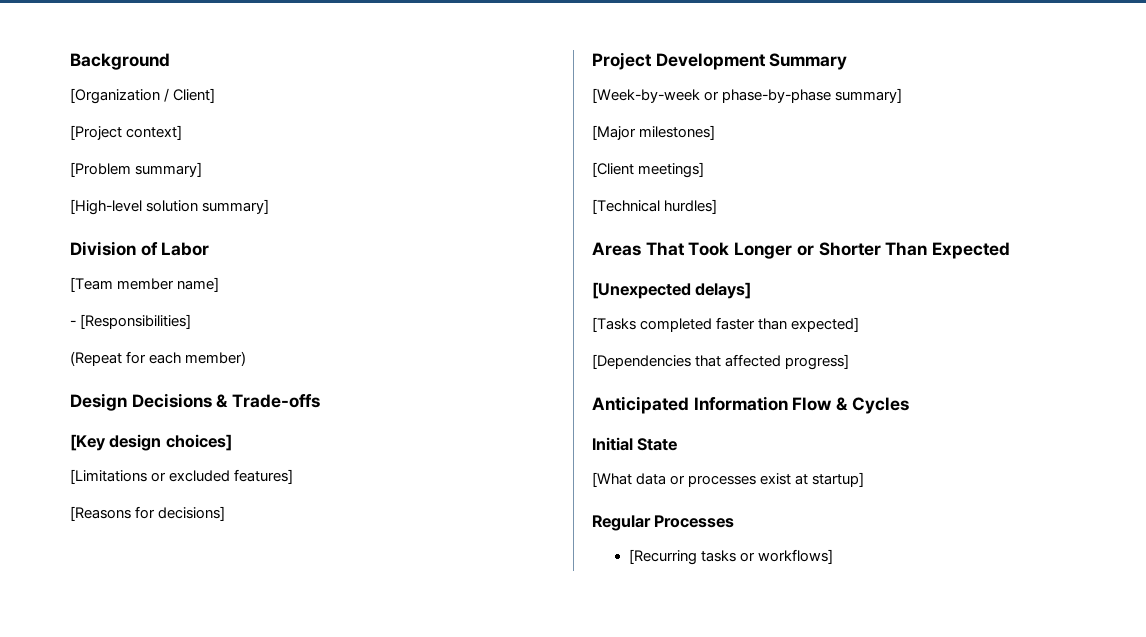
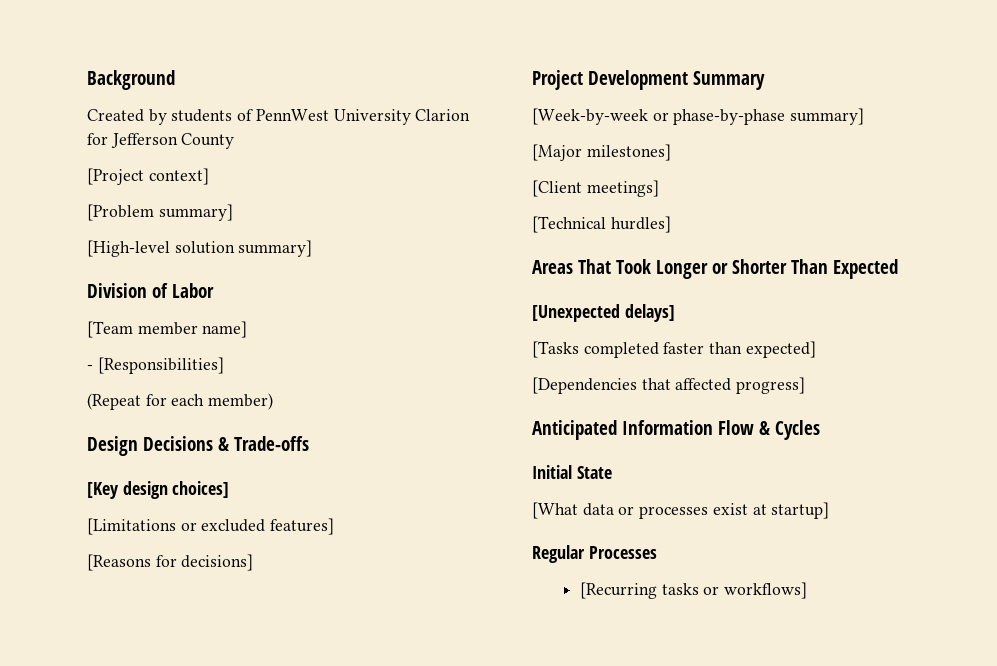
- [Organization / Client]
+ Created by students of PennWest University Clarion for Jefferson County

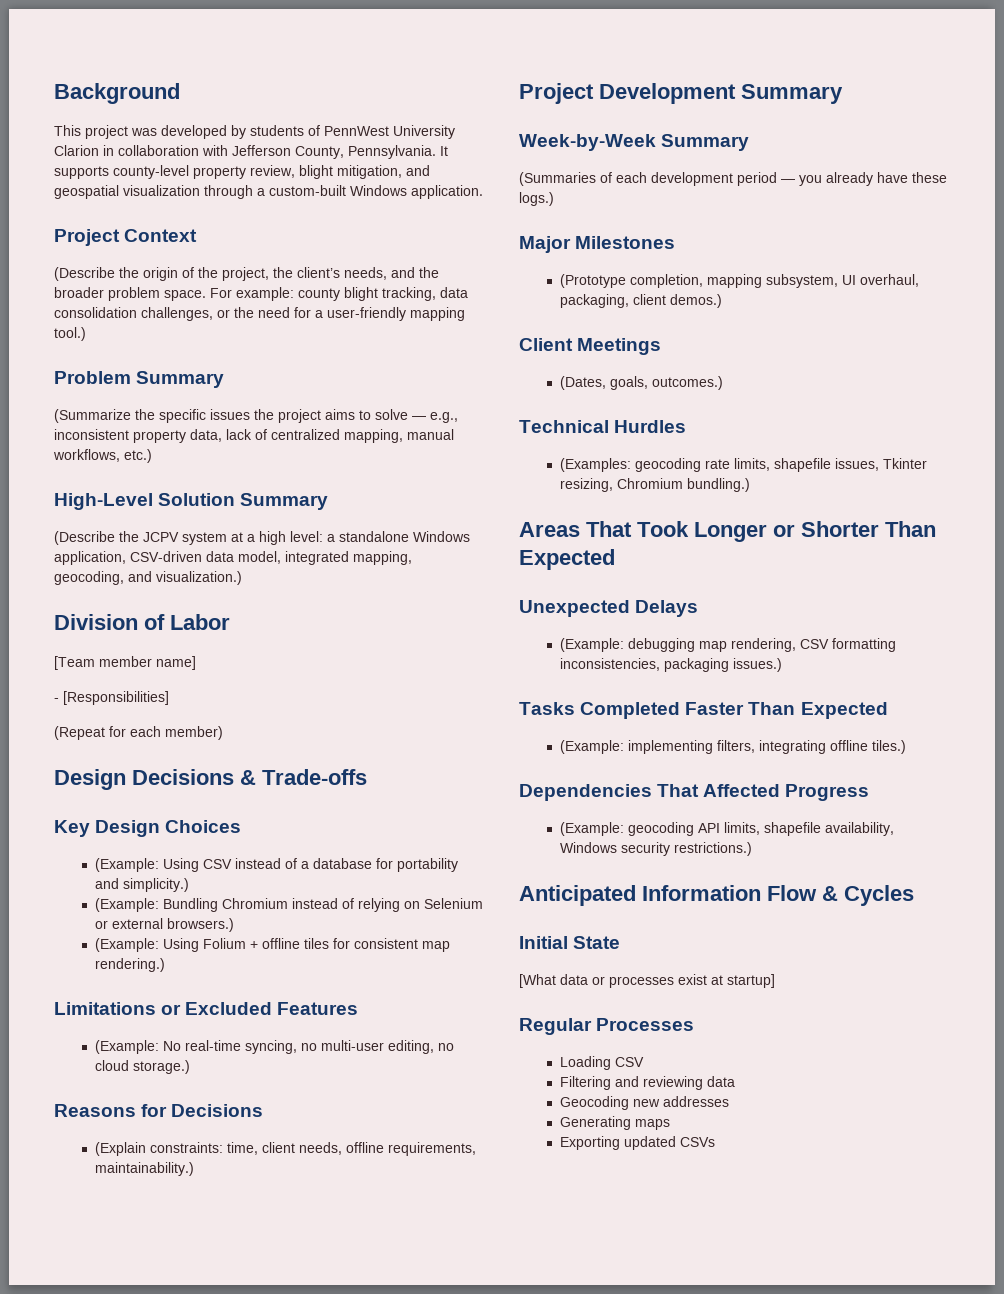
- Created by students of PennWest University Clarion for Jefferson County
- [Project context]
- [Problem summary]
- [High-level solution summary]
+ This project was developed by students of PennWest University Clarion in collaboration with Jefferson County, Pennsylvania. It supports county‑level property review, blight mitigation, and geospatial visualization through a custom‑built Windows application.
+ Project Context
+ (Describe the origin of the project, the client’s needs, and the broader problem space. For example: county blight tracking, data consolidation challenges, or the need for a user‑friendly mapping tool.)
+ Problem Summary
+ (Summarize the specific issues the project aims to solve — e.g., inconsistent property data, lack of centralized mapping, manual workflows, etc.)
+ High‑Level Solution Summary
+ (Describe the JCPV system at a high level: a standalone Windows application, CSV‑driven data model, integrated mapping, geocoding, and visualization.)
- [Key design choices]
- [Limitations or excluded features]
- [Reasons for decisions]
+ Key Design Choices
+ (Example: Using CSV instead of a database for portability and simplicity.)
+ (Example: Bundling Chromium instead of relying on Selenium or external browsers.)
+ (Example: Using Folium + offline tiles for consistent map rendering.)
+ Limitations or Excluded Features
+ (Example: No real‑time syncing, no multi‑user editing, no cloud storage.)
+ Reasons for Decisions
+ (Explain constraints: time, client needs, offline requirements, maintainability.)
  Project Development Summary
- [Week-by-week or phase-by-phase summary]
- [Major milestones]
- [Client meetings]
- [Technical hurdles]
+ Week‑by‑Week Summary
+ (Summaries of each development period — you already have these logs.)
+ Major Milestones
+ (Prototype completion, mapping subsystem, UI overhaul, packaging, client demos.)
+ Client Meetings
+ (Dates, goals, outcomes.)
+ Technical Hurdles
+ (Examples: geocoding rate limits, shapefile issues, Tkinter resizing, Chromium bundling.)
- [Unexpected delays]
- [Tasks completed faster than expected]
- [Dependencies that affected progress]
+ Unexpected Delays
+ (Example: debugging map rendering, CSV formatting inconsistencies, packaging issues.)
+ Tasks Completed Faster Than Expected
+ (Example: implementing filters, integrating offline tiles.)
+ Dependencies That Affected Progress
+ (Example: geocoding API limits, shapefile availability, Windows security restrictions.)
- [Recurring tasks or workflows]
+ Loading CSV
+ Filtering and reviewing data
+ Geocoding new addresses
+ Generating maps
+ Exporting updated CSVs

